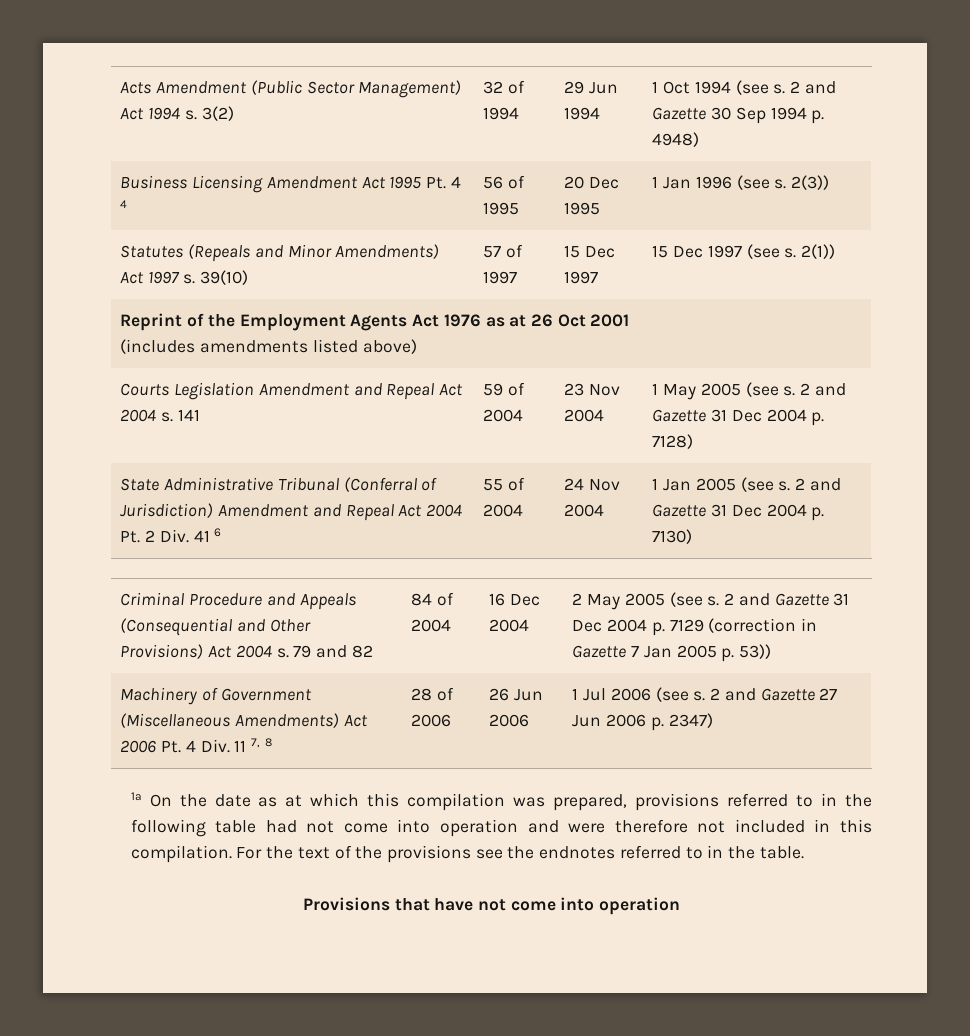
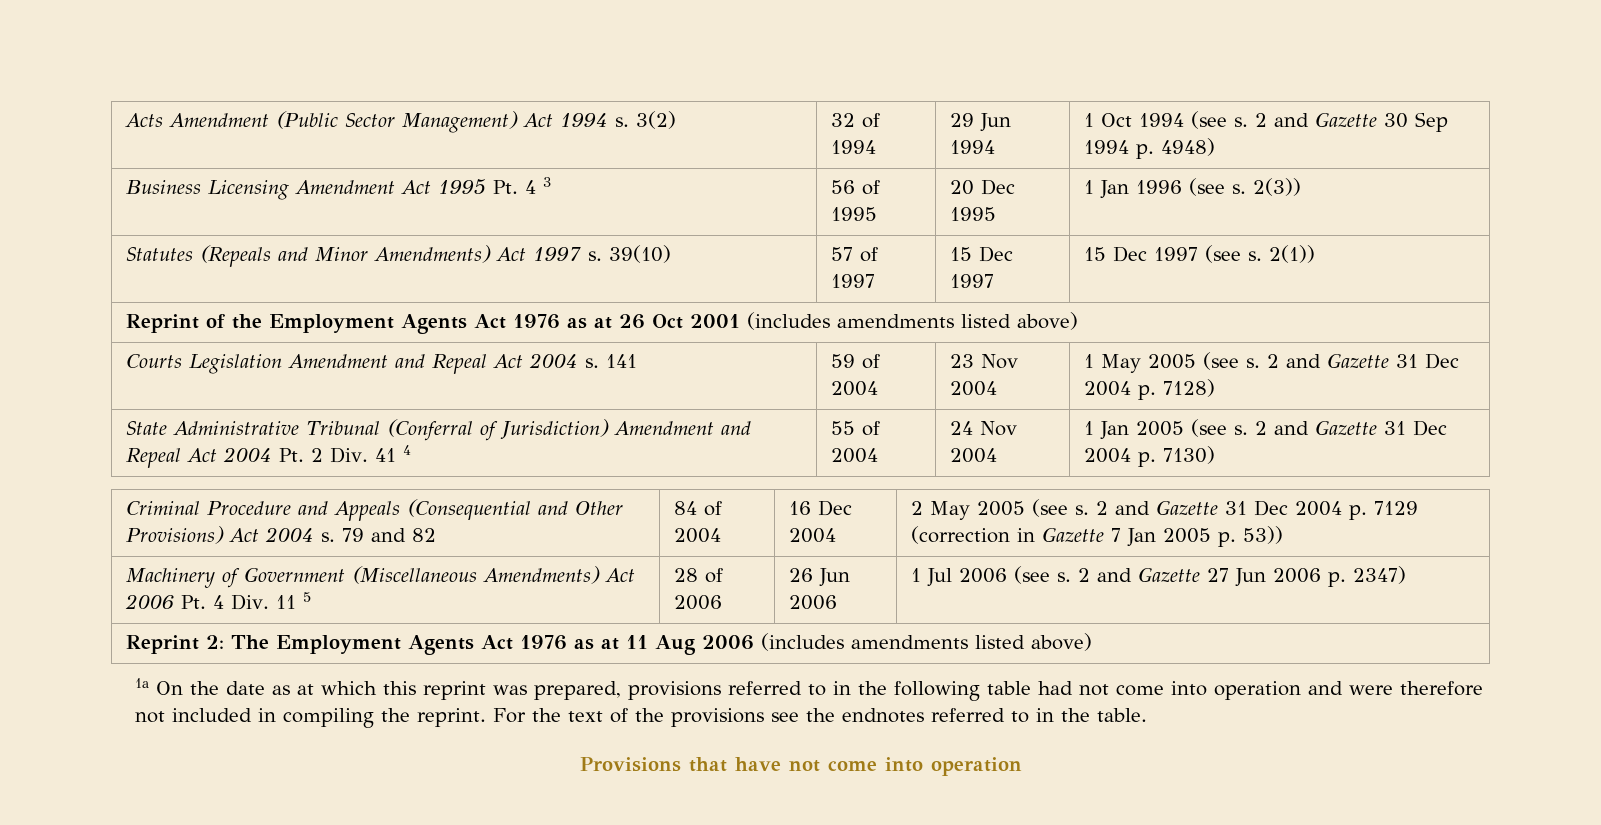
- Business Licensing Amendment Act 1995 Pt. 4 4 | 56 of 1995 | 20 Dec 1995 | 1 Jan 1996 (see s. 2(3))
+ Business Licensing Amendment Act 1995 Pt. 4 3 | 56 of 1995 | 20 Dec 1995 | 1 Jan 1996 (see s. 2(3))
- Reprint of the Employment Agents Act 1976 as at 26 Oct 2001
- (includes amendments listed above)
+ Reprint of the Employment Agents Act 1976 as at 26 Oct 2001 (includes amendments listed above)
- State Administrative Tribunal (Conferral of Jurisdiction) Amendment and Repeal Act 2004 Pt. 2 Div. 41 6 | 55 of 2004 | 24 Nov 2004 | 1 Jan 2005 (see s. 2 and Gazette 31 Dec 2004 p. 7130)
+ State Administrative Tribunal (Conferral of Jurisdiction) Amendment and Repeal Act 2004 Pt. 2 Div. 41 4 | 55 of 2004 | 24 Nov 2004 | 1 Jan 2005 (see s. 2 and Gazette 31 Dec 2004 p. 7130)
- Machinery of Government (Miscellaneous Amendments) Act 2006 Pt. 4 Div. 11 7, 8 | 28 of 2006 | 26 Jun 2006 | 1 Jul 2006 (see s. 2 and Gazette 27 Jun 2006 p. 2347)
+ Machinery of Government (Miscellaneous Amendments) Act 2006 Pt. 4 Div. 11 5 | 28 of 2006 | 26 Jun 2006 | 1 Jul 2006 (see s. 2 and Gazette 27 Jun 2006 p. 2347)
+ Reprint 2: The Employment Agents Act 1976 as at 11 Aug 2006 (includes amendments listed above)
- 1a On the date as at which this compilation was prepared, provisions referred to in the following table had not come into operation and were therefore not included in this compilation.
+ 1a On the date as at which this reprint was prepared, provisions referred to in the following table had not come into operation and were therefore not included in compiling the reprint.

